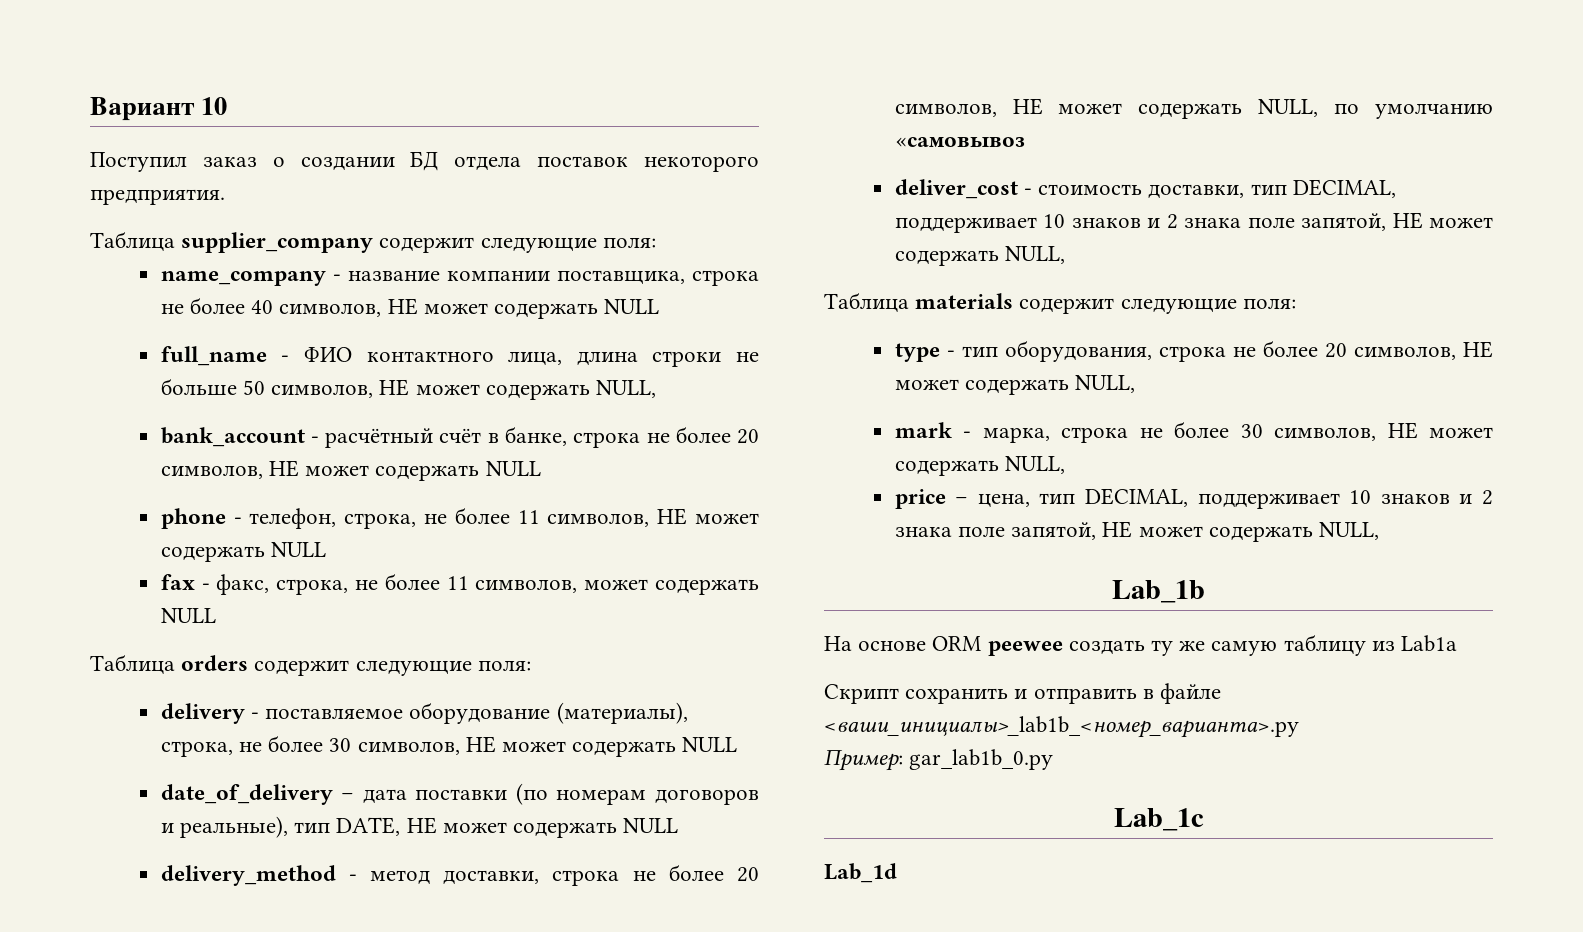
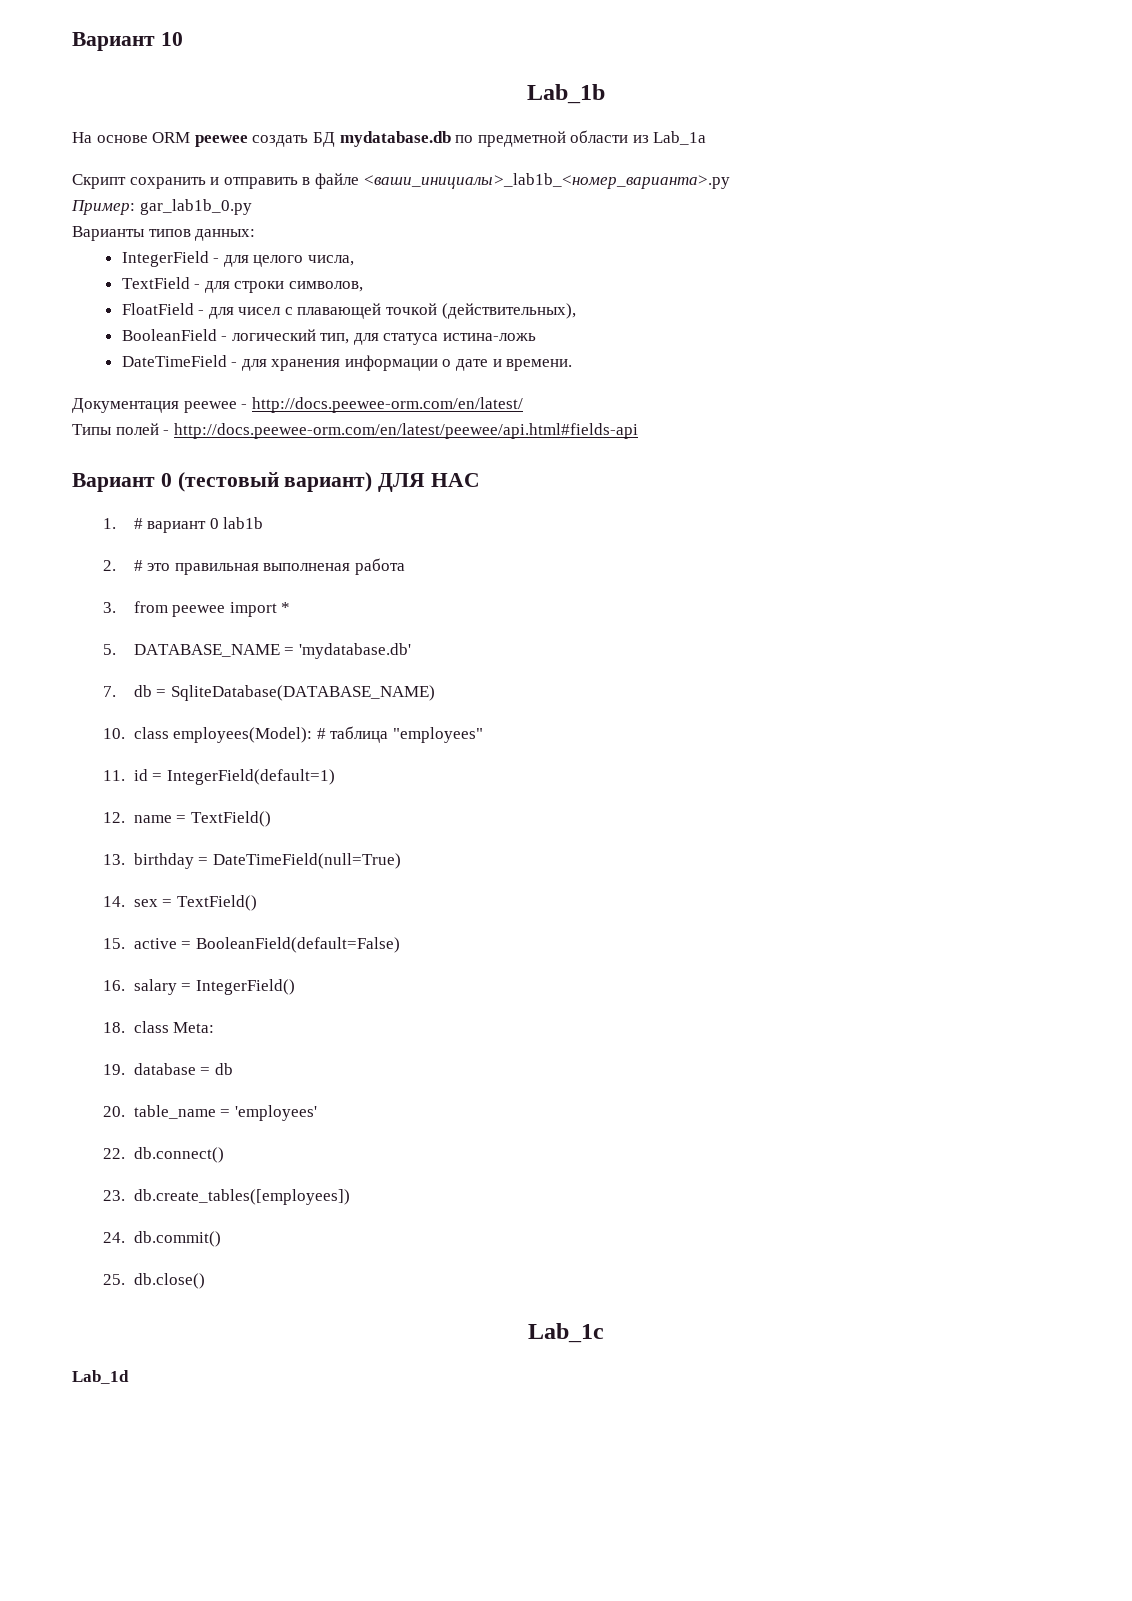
- Поступил заказ о создании БД отдела поставок некоторого предприятия.
- Таблица supplier_company содержит следующие поля:
- name_company - название компании поставщика, строка не более 40 символов, НЕ может содержать NULL
- full_name - ФИО контактного лица, длина строки не больше 50 символов, НЕ может содержать NULL,
- bank_account - расчётный счёт в банке, строка не более 20 символов, НЕ может содержать NULL
- phone - телефон, строка, не более 11 символов, НЕ может содержать NULL
- fax - факс, строка, не более 11 символов, может содержать NULL
- Таблица orders содержит следующие поля:
- delivery - поставляемое оборудование (материалы), строка, не более 30 символов, НЕ может содержать NULL
- date_of_delivery – дата поставки (по номерам договоров и реальные), тип DATE, НЕ может содержать NULL
- delivery_method - метод доставки, строка не более 20 символов, НЕ может содержать NULL, по умолчанию «самовывоз
- deliver_cost - стоимость доставки, тип DECIMAL, поддерживает 10 знаков и 2 знака поле запятой, НЕ может содержать NULL,
- Таблица materials содержит следующие поля:
- type - тип оборудования, строка не более 20 символов, НЕ может содержать NULL,
- mark - марка, строка не более 30 символов, НЕ может содержать NULL,
- price – цена, тип DECIMAL, поддерживает 10 знаков и 2 знака поле запятой, НЕ может содержать NULL,
- На основе ORM peewee создать ту же самую таблицу из Lab1a
+ На основе ORM peewee создать БД mydatabase.db по предметной области из Lab_1a
+ Варианты типов данных:
+ IntegerField - для целого числа,
+ TextField - для строки символов,
+ FloatField - для чисел с плавающей точкой (действительных),
+ BooleanField - логический тип, для статуса истина-ложь
+ DateTimeField - для хранения информации о дате и времени.
+ Документация peewee - http://docs.peewee-orm.com/en/latest/
+ Типы полей - http://docs.peewee-orm.com/en/latest/peewee/api.html#fields-api
+ Вариант 0 (тестовый вариант) ДЛЯ НАС
+ 1. # вариант 0 lab1b
+ 2. # это правильная выполненая работа
+ 3. from peewee import *
+ 5. DATABASE_NAME = 'mydatabase.db'
+ 7. db = SqliteDatabase(DATABASE_NAME)
+ 10. class employees(Model): # таблица "employees"
+ 11. id = IntegerField(default=1)
+ 12. name = TextField()
+ 13. birthday = DateTimeField(null=True)
+ 14. sex = TextField()
+ 15. active = BooleanField(default=False)
+ 16. salary = IntegerField()
+ 18. class Meta:
+ 19. database = db
+ 20. table_name = 'employees'
+ 22. db.connect()
+ 23. db.create_tables([employees])
+ 24. db.commit()
+ 25. db.close()

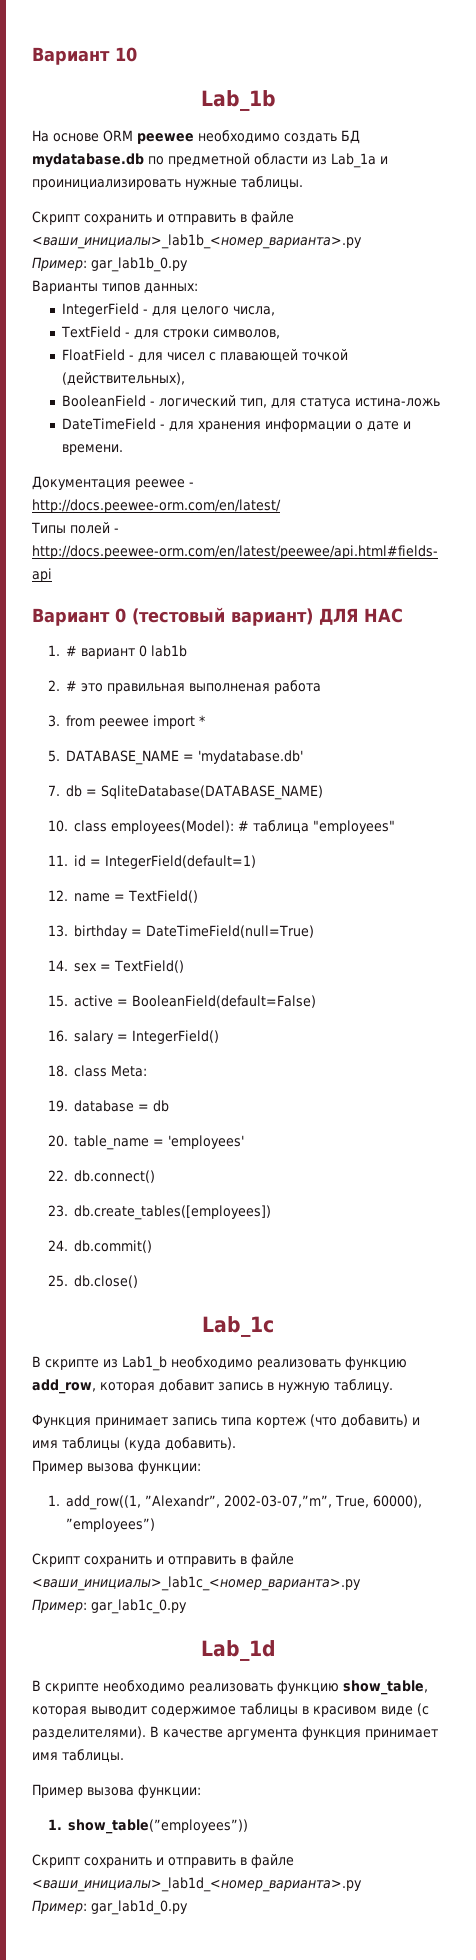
- На основе ORM peewee создать БД mydatabase.db по предметной области из Lab_1a
+ На основе ORM peewee необходимо создать БД mydatabase.db по предметной области из Lab_1a и проинициализировать нужные таблицы.
+ В скрипте из Lab1_b необходимо реализовать функцию add_row, которая добавит запись в нужную таблицу.
+ Функция принимает запись типа кортеж (что добавить) и имя таблицы (куда добавить).
+ Пример вызова функции:
+ 1. add_row((1, ”Alexandr”, 2002-03-07,”m”, True, 60000), ”employees”)
+ Скрипт сохранить и отправить в файле <ваши_инициалы>_lab1с_<номер_варианта>.py
+ Пример: gar_lab1с_0.py
  Lab_1d
+ В скрипте необходимо реализовать функцию show_table, которая выводит содержимое таблицы в красивом виде (с разделителями). В качестве аргумента функция принимает имя таблицы.
+ Пример вызова функции:
+ 1. show_table(”employees”))
+ Скрипт сохранить и отправить в файле <ваши_инициалы>_lab1d_<номер_варианта>.py
+ Пример: gar_lab1d_0.py

